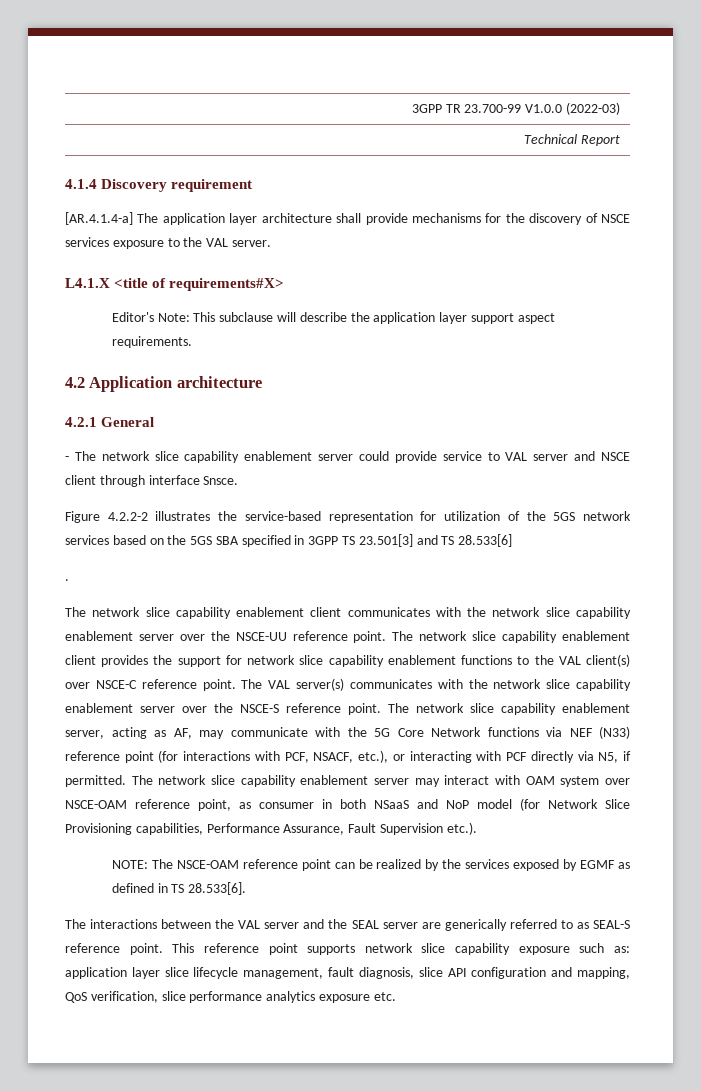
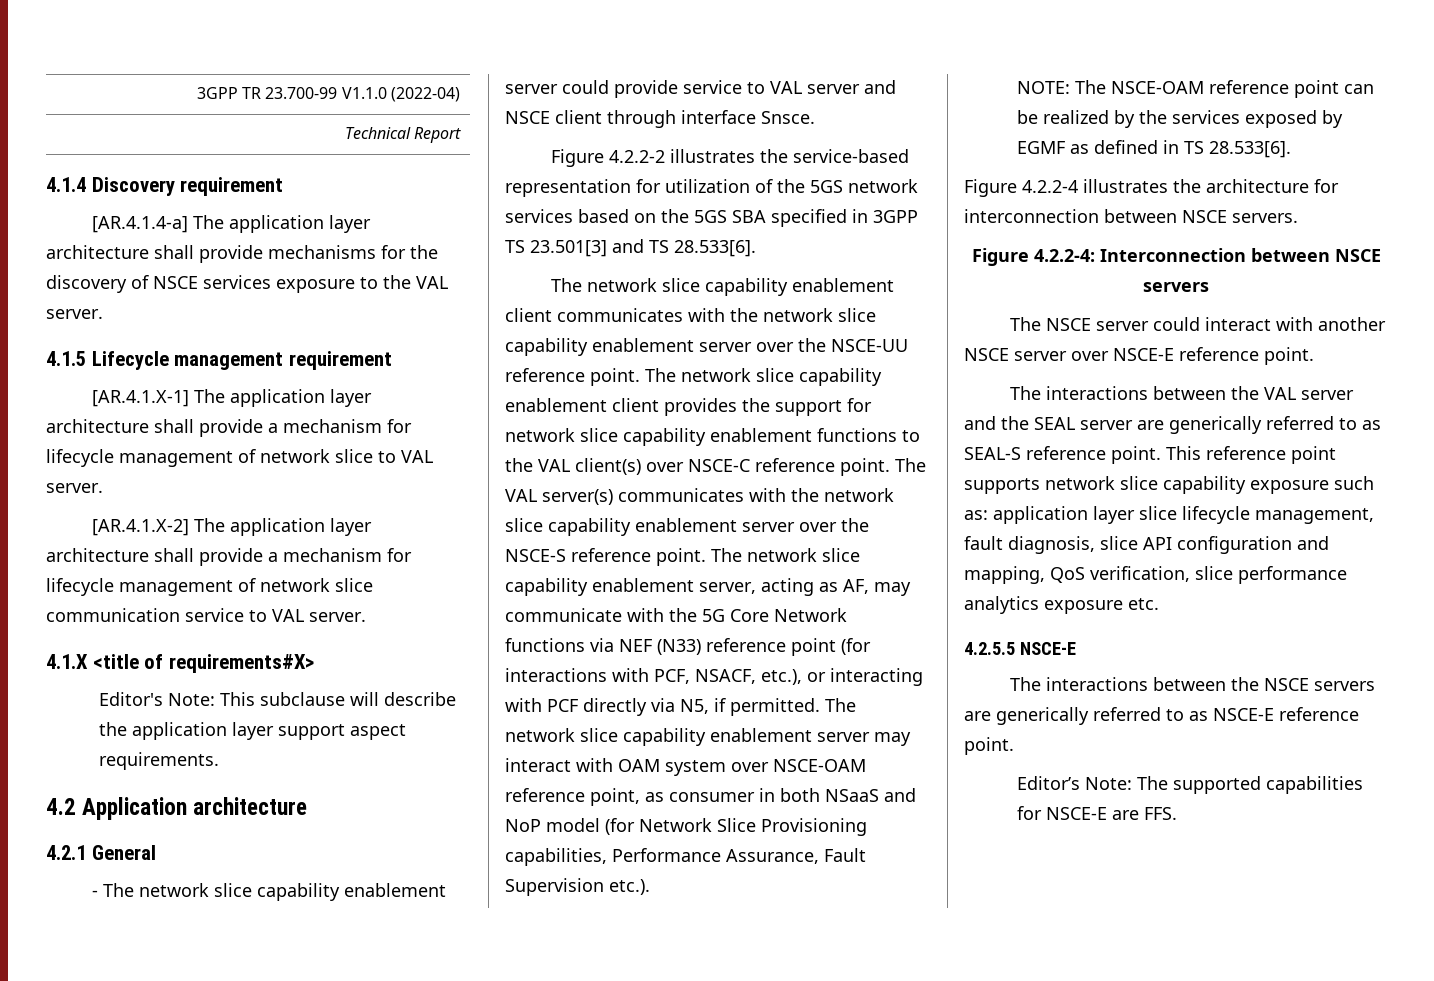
- 3GPP TR 23.700-99 V1.0.0 (2022-03)
+ 3GPP TR 23.700-99 V1.1.0 (2022-04)
- L4.1.X <title of requirements#X>
+ 4.1.5 Lifecycle management requirement
+ [AR.4.1.X-1] The application layer architecture shall provide a mechanism for lifecycle management of network slice to VAL server.
+ [AR.4.1.X-2] The application layer architecture shall provide a mechanism for lifecycle management of network slice communication service to VAL server.
+ 4.1.X <title of requirements#X>
- Figure 4.2.2-2 illustrates the service-based representation for utilization of the 5GS network services based on the 5GS SBA specified in 3GPP TS 23.501[3] and TS 28.533[6]
- .
+ Figure 4.2.2-2 illustrates the service-based representation for utilization of the 5GS network services based on the 5GS SBA specified in 3GPP TS 23.501[3] and TS 28.533[6].
+ Figure 4.2.2-4 illustrates the architecture for interconnection between NSCE servers.
+ Figure 4.2.2-4: Interconnection between NSCE servers
+ The NSCE server could interact with another NSCE server over NSCE-E reference point.
+ 4.2.5.5 NSCE-E
+ The interactions between the NSCE servers are generically referred to as NSCE-E reference point.
+ Editor’s Note: The supported capabilities for NSCE-E are FFS.

